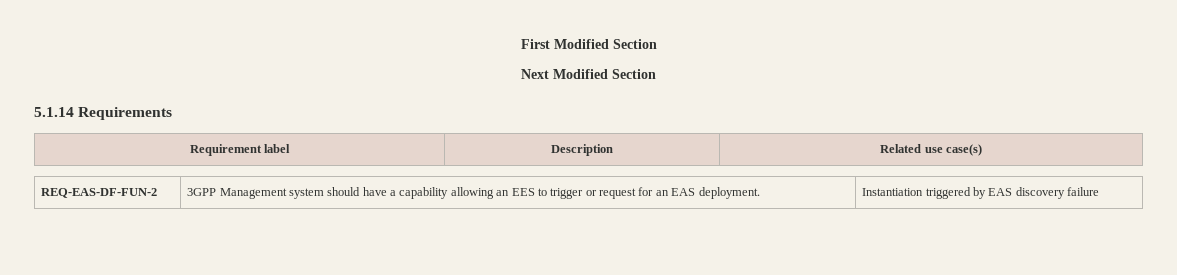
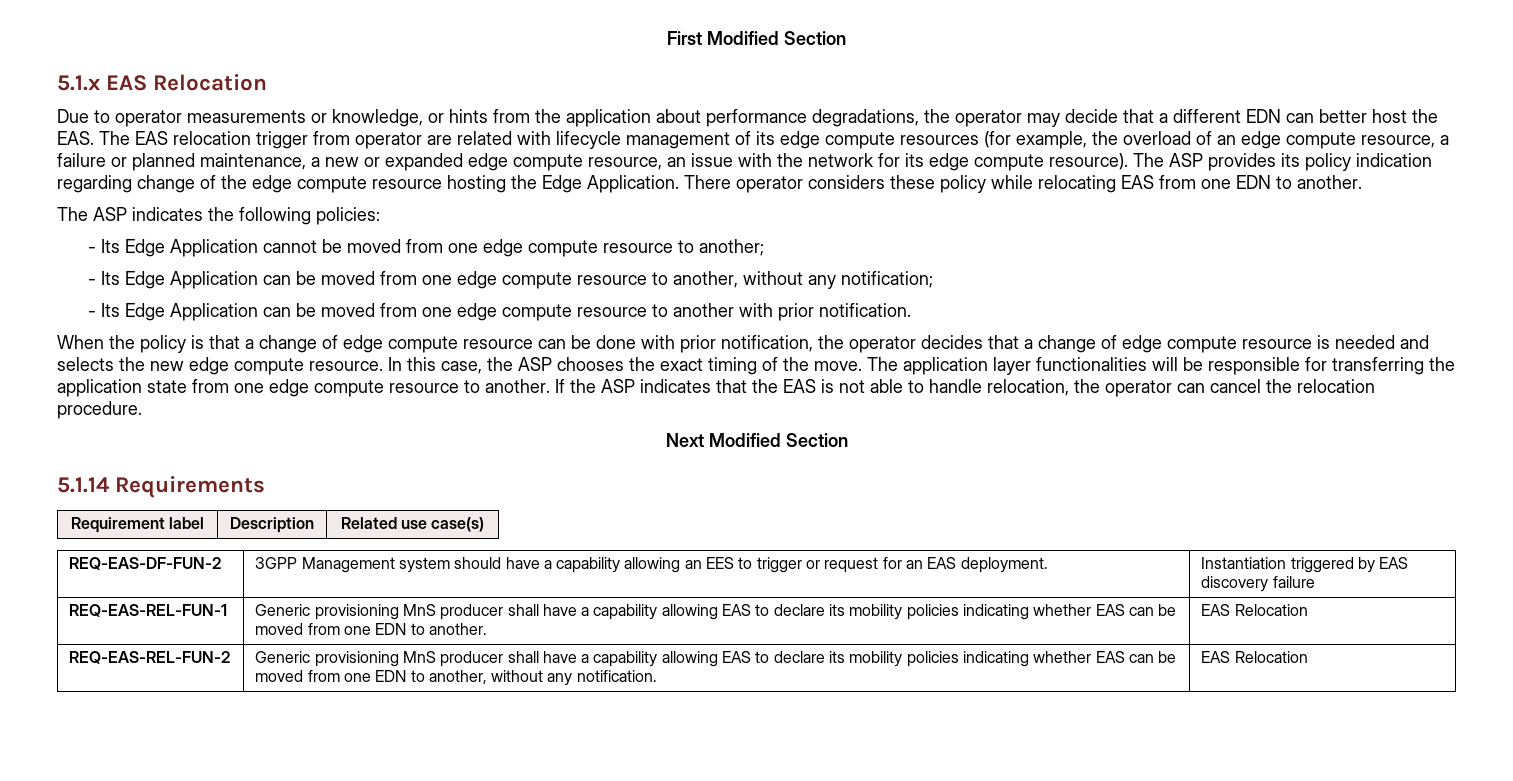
+ 5.1.x EAS Relocation
+ Due to operator measurements or knowledge, or hints from the application about performance degradations, the operator may decide that a different EDN can better host the EAS. The EAS relocation trigger from operator are related with lifecycle management of its edge compute resources (for example, the overload of an edge compute resource, a failure or planned maintenance, a new or expanded edge compute resource, an issue with the network for its edge compute resource). The ASP provides its policy indication regarding change of the edge compute resource hosting the Edge Application. There operator considers these policy while relocating EAS from one EDN to another.
+ The ASP indicates the following policies:
+ - Its Edge Application cannot be moved from one edge compute resource to another;
+ - Its Edge Application can be moved from one edge compute resource to another, without any notification;
+ - Its Edge Application can be moved from one edge compute resource to another with prior notification.
+ When the policy is that a change of edge compute resource can be done with prior notification, the operator decides that a change of edge compute resource is needed and selects the new edge compute resource. In this case, the ASP chooses the exact timing of the move. The application layer functionalities will be responsible for transferring the application state from one edge compute resource to another. If the ASP indicates that the EAS is not able to handle relocation, the operator can cancel the relocation procedure.
+ REQ-EAS-REL-FUN-1 | Generic provisioning MnS producer shall have a capability allowing EAS to declare its mobility policies indicating whether EAS can be moved from one EDN to another. | EAS Relocation
+ REQ-EAS-REL-FUN-2 | Generic provisioning MnS producer shall have a capability allowing EAS to declare its mobility policies indicating whether EAS can be moved from one EDN to another, without any notification. | EAS Relocation

